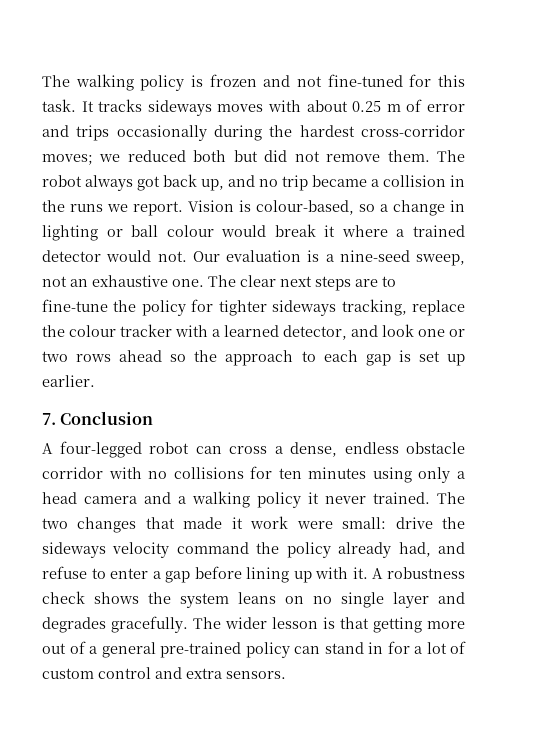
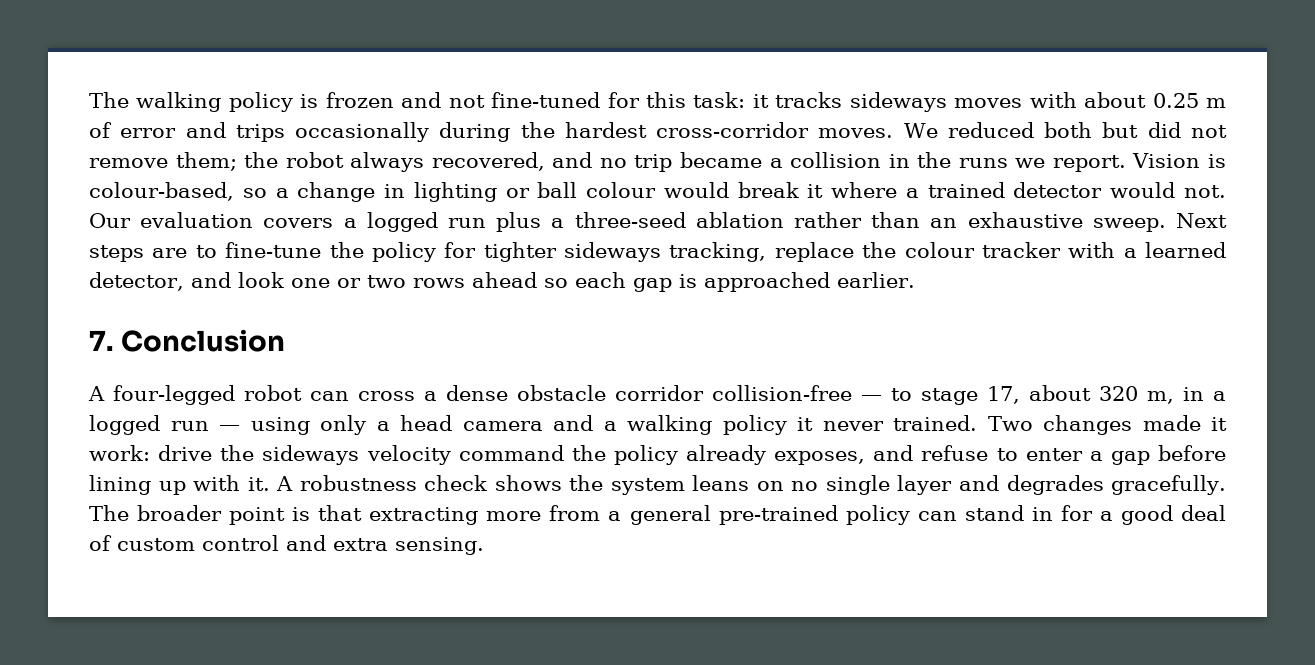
- The walking policy is frozen and not fine-tuned for this task. It tracks sideways moves with about 0.25 m of error and trips occasionally during the hardest cross-corridor moves; we reduced both but did not remove them. The robot always got back up, and no trip became a collision in the runs we report.
+ The walking policy is frozen and not fine-tuned for this task: it tracks sideways moves with about 0.25 m of error and trips occasionally during the hardest cross-corridor moves. We reduced both but did not remove them; the robot always recovered, and no trip became a collision in the runs we report.
- Our evaluation is a nine-seed sweep, not an exhaustive one. The clear next steps are to fine-tune the policy for tighter sideways tracking, replace the colour tracker with a learned detector, and look one or two rows ahead so the approach to each gap is set up earlier.
+ Our evaluation covers a logged run plus a three-seed ablation rather than an exhaustive sweep. Next steps are to fine-tune the policy for tighter sideways tracking, replace the colour tracker with a learned detector, and look one or two rows ahead so each gap is approached earlier.
- A four-legged robot can cross a dense, endless obstacle corridor with no collisions for ten minutes using only a head camera and a walking policy it never trained.
+ A four-legged robot can cross a dense obstacle corridor collision-free — to stage 17, about 320 m, in a logged run — using only a head camera and a walking policy it never trained.
- The two changes that made it work were small: drive the sideways velocity command the policy already had, and refuse to enter a gap before lining up with it.
+ Two changes made it work: drive the sideways velocity command the policy already exposes, and refuse to enter a gap before lining up with it.
- The wider lesson is that getting more out of a general pre-trained policy can stand in for a lot of custom control and extra sensors.
+ The broader point is that extracting more from a general pre-trained policy can stand in for a good deal of custom control and extra sensing.

